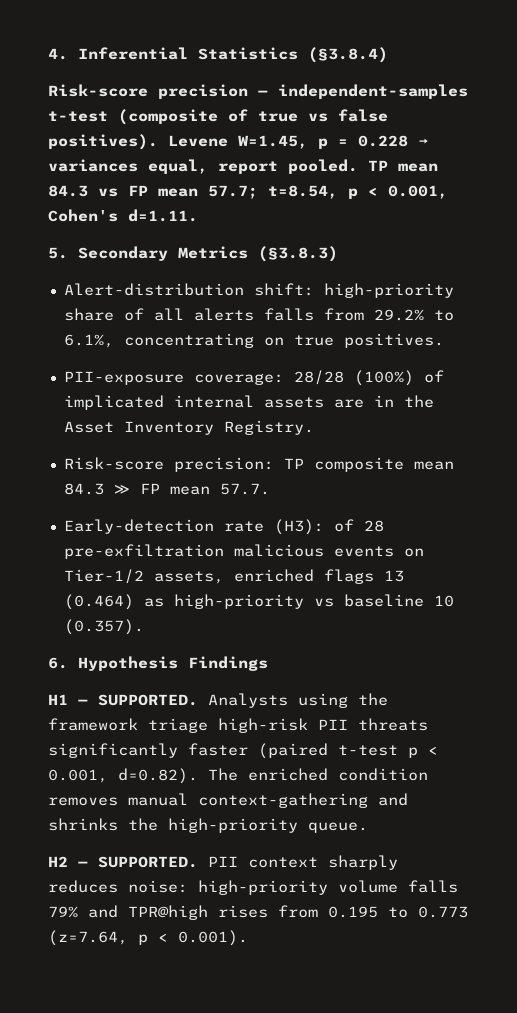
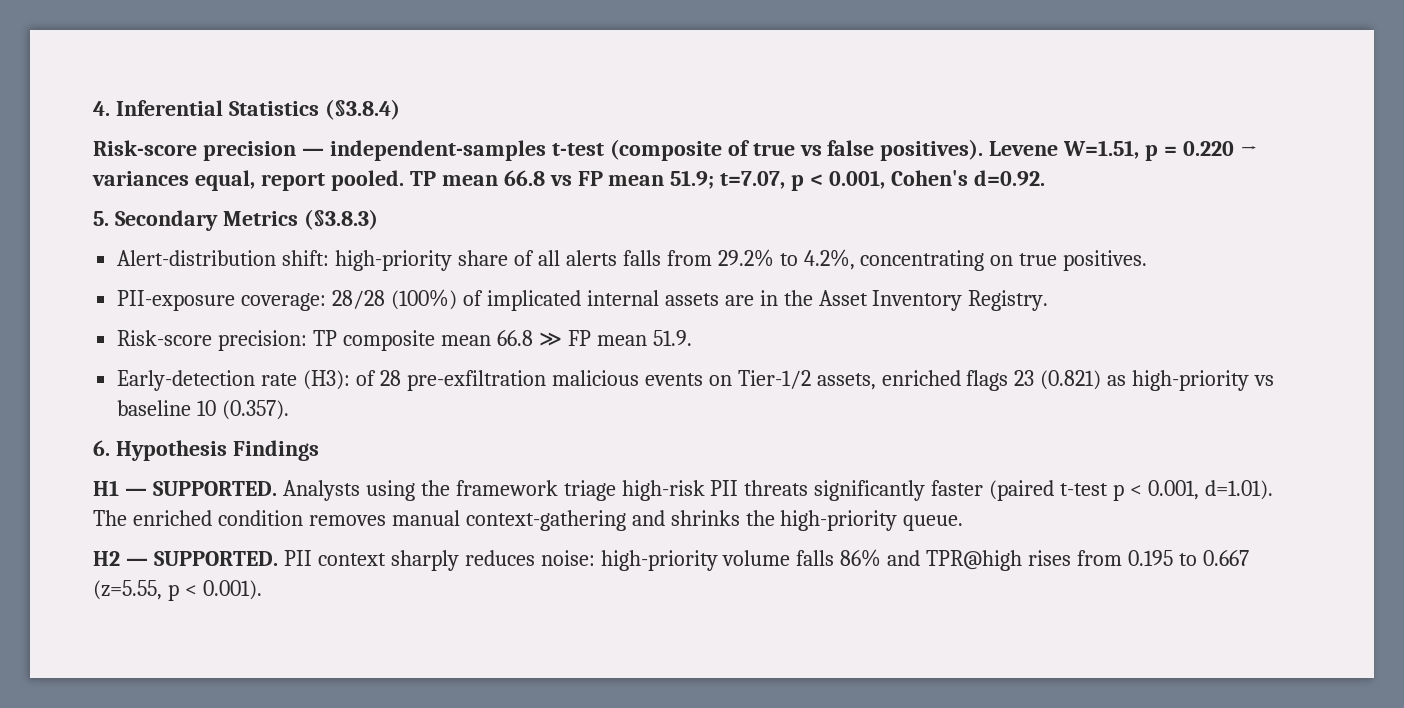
- Levene W=1.45, p = 0.228 → variances equal, report pooled.
+ Levene W=1.51, p = 0.220 → variances equal, report pooled.
- TP mean 84.3 vs FP mean 57.7; t=8.54, p < 0.001, Cohen's d=1.11.
+ TP mean 66.8 vs FP mean 51.9; t=7.07, p < 0.001, Cohen's d=0.92.
- Alert-distribution shift: high-priority share of all alerts falls from 29.2% to 6.1%, concentrating on true positives.
+ Alert-distribution shift: high-priority share of all alerts falls from 29.2% to 4.2%, concentrating on true positives.
- Risk-score precision: TP composite mean 84.3 ≫ FP mean 57.7.
+ Risk-score precision: TP composite mean 66.8 ≫ FP mean 51.9.
- Early-detection rate (H3): of 28 pre-exfiltration malicious events on Tier-1/2 assets, enriched flags 13 (0.464) as high-priority vs baseline 10 (0.357).
+ Early-detection rate (H3): of 28 pre-exfiltration malicious events on Tier-1/2 assets, enriched flags 23 (0.821) as high-priority vs baseline 10 (0.357).
- Analysts using the framework triage high-risk PII threats significantly faster (paired t-test p < 0.001, d=0.82). The enriched condition removes manual context-gathering and shrinks the high-priority queue.
+ Analysts using the framework triage high-risk PII threats significantly faster (paired t-test p < 0.001, d=1.01). The enriched condition removes manual context-gathering and shrinks the high-priority queue.
- PII context sharply reduces noise: high-priority volume falls 79% and TPR@high rises from 0.195 to 0.773 (z=7.64, p < 0.001).
+ PII context sharply reduces noise: high-priority volume falls 86% and TPR@high rises from 0.195 to 0.667 (z=5.55, p < 0.001).

